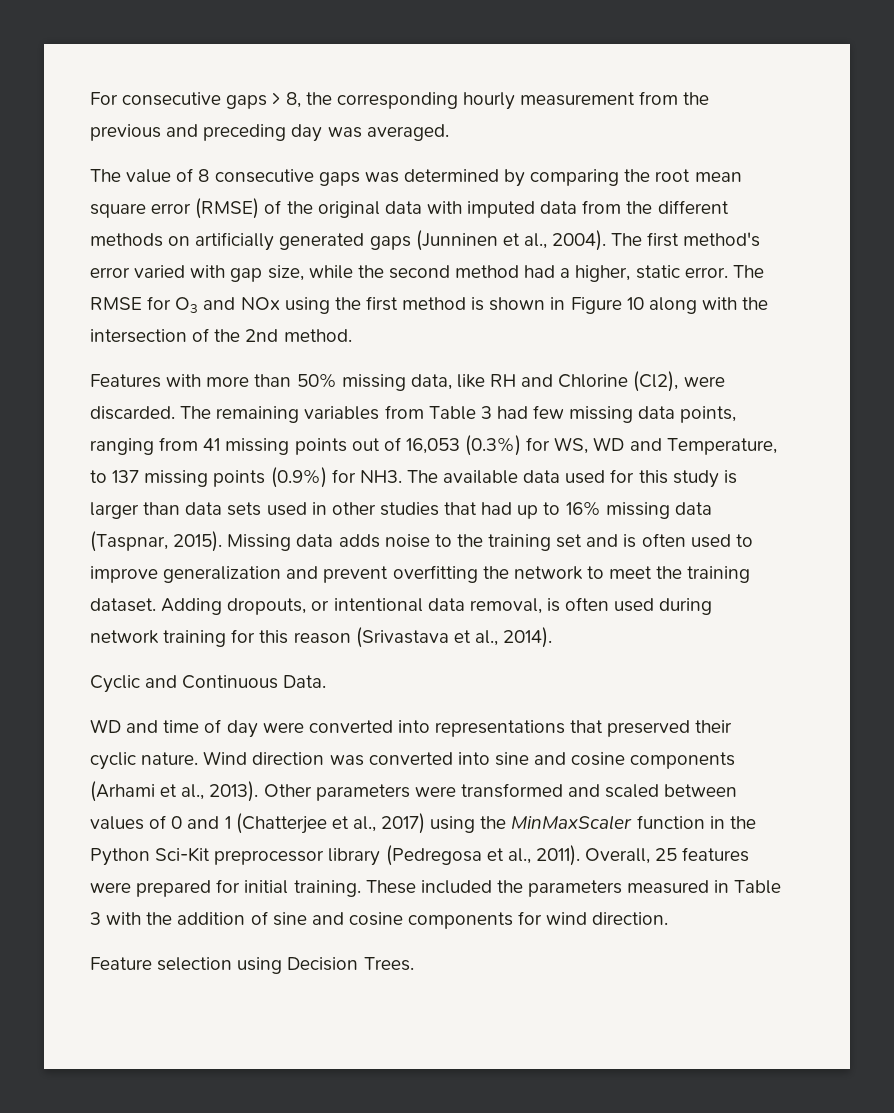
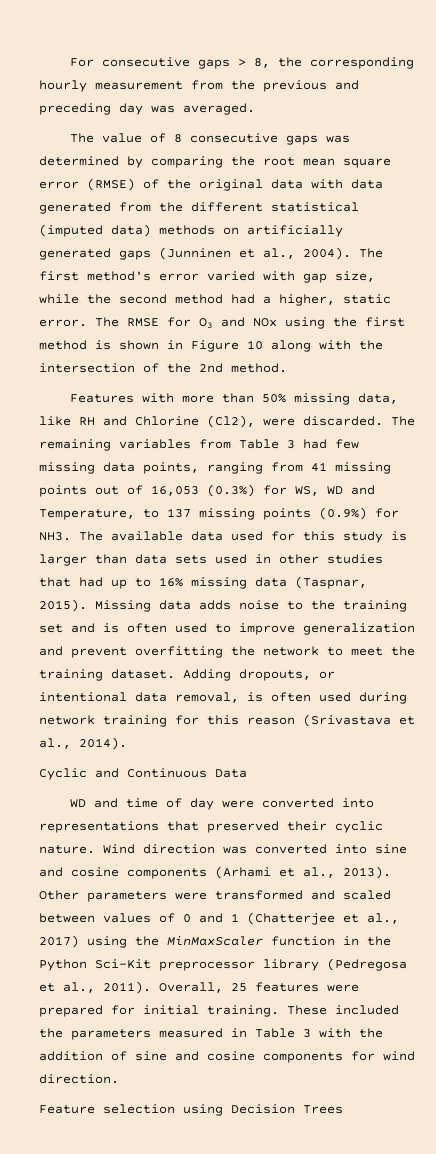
- The value of 8 consecutive gaps was determined by comparing the root mean square error (RMSE) of the original data with imputed data from the different methods on artificially generated gaps (Junninen et al., 2004).
+ The value of 8 consecutive gaps was determined by comparing the root mean square error (RMSE) of the original data with data generated from the different statistical (imputed data) methods on artificially generated gaps (Junninen et al., 2004).
- Cyclic and Continuous Data.
+ Cyclic and Continuous Data
- Feature selection using Decision Trees.
+ Feature selection using Decision Trees

